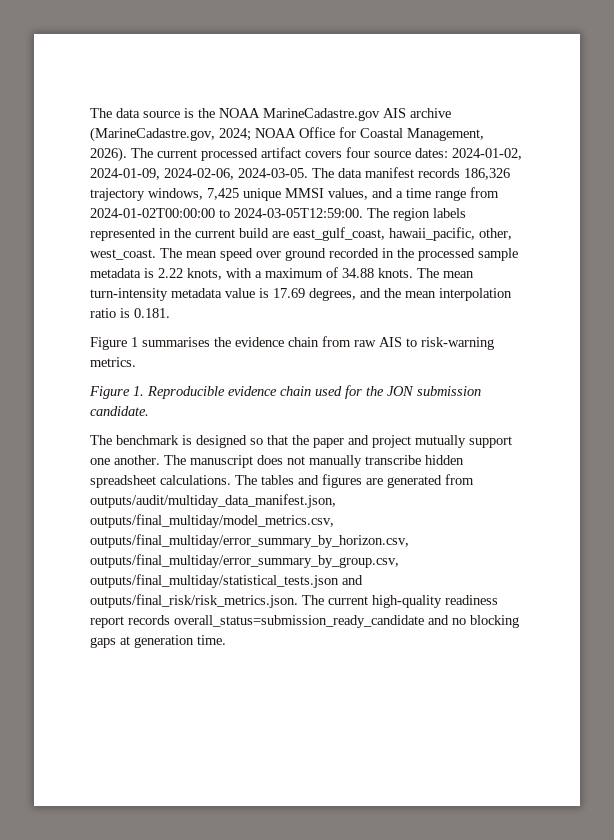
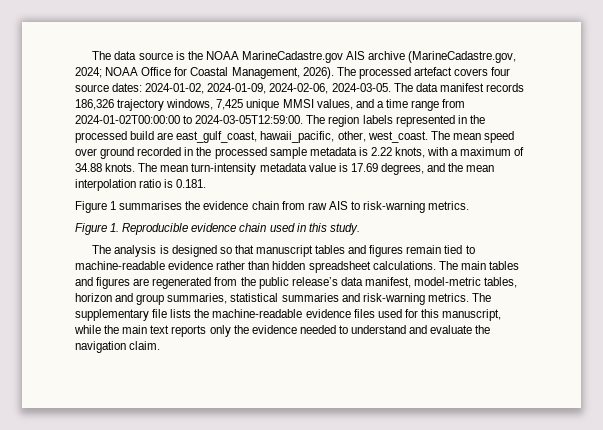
- The current processed artifact covers four source dates: 2024-01-02, 2024-01-09, 2024-02-06, 2024-03-05.
+ The processed artefact covers four source dates: 2024-01-02, 2024-01-09, 2024-02-06, 2024-03-05.
- The region labels represented in the current build are east_gulf_coast, hawaii_pacific, other, west_coast.
+ The region labels represented in the processed build are east_gulf_coast, hawaii_pacific, other, west_coast.
- Figure 1. Reproducible evidence chain used for the JON submission candidate.
- The benchmark is designed so that the paper and project mutually support one another. The manuscript does not manually transcribe hidden spreadsheet calculations.
+ Figure 1. Reproducible evidence chain used in this study.
+ The analysis is designed so that manuscript tables and figures remain tied to machine-readable evidence rather than hidden spreadsheet calculations.
- The tables and figures are generated from outputs/audit/multiday_data_manifest.json, outputs/final_multiday/model_metrics.csv, outputs/final_multiday/error_summary_by_horizon.csv, outputs/final_multiday/error_summary_by_group.csv, outputs/final_multiday/statistical_tests.json and outputs/final_risk/risk_metrics.json. The current high-quality readiness report records overall_status=submission_ready_candidate and no blocking gaps at generation time.
+ The main tables and figures are regenerated from the public release’s data manifest, model-metric tables, horizon and group summaries, statistical summaries and risk-warning metrics. The supplementary file lists the machine-readable evidence files used for this manuscript, while the main text reports only the evidence needed to understand and evaluate the navigation claim.

